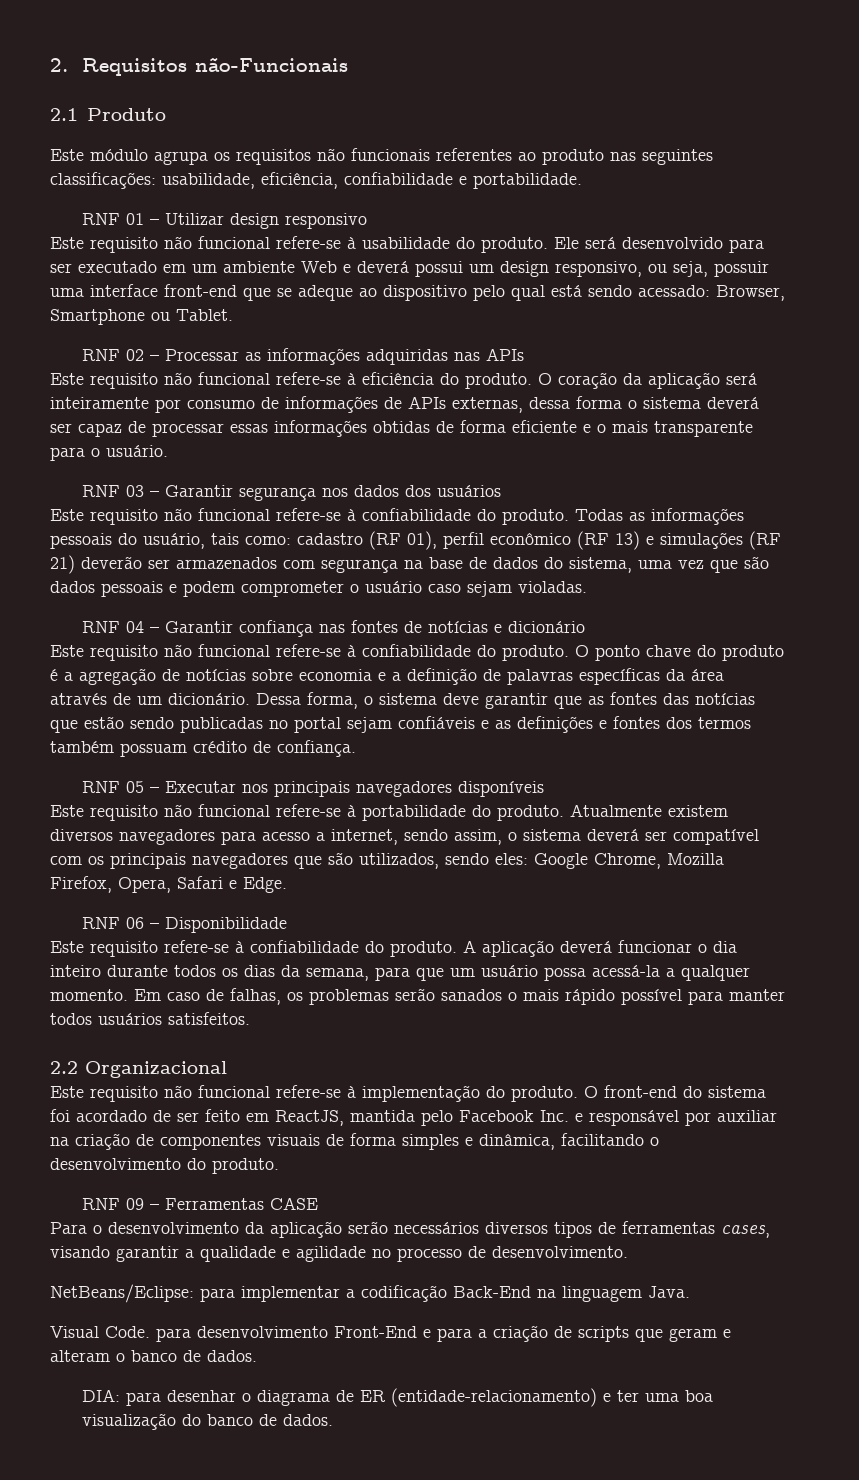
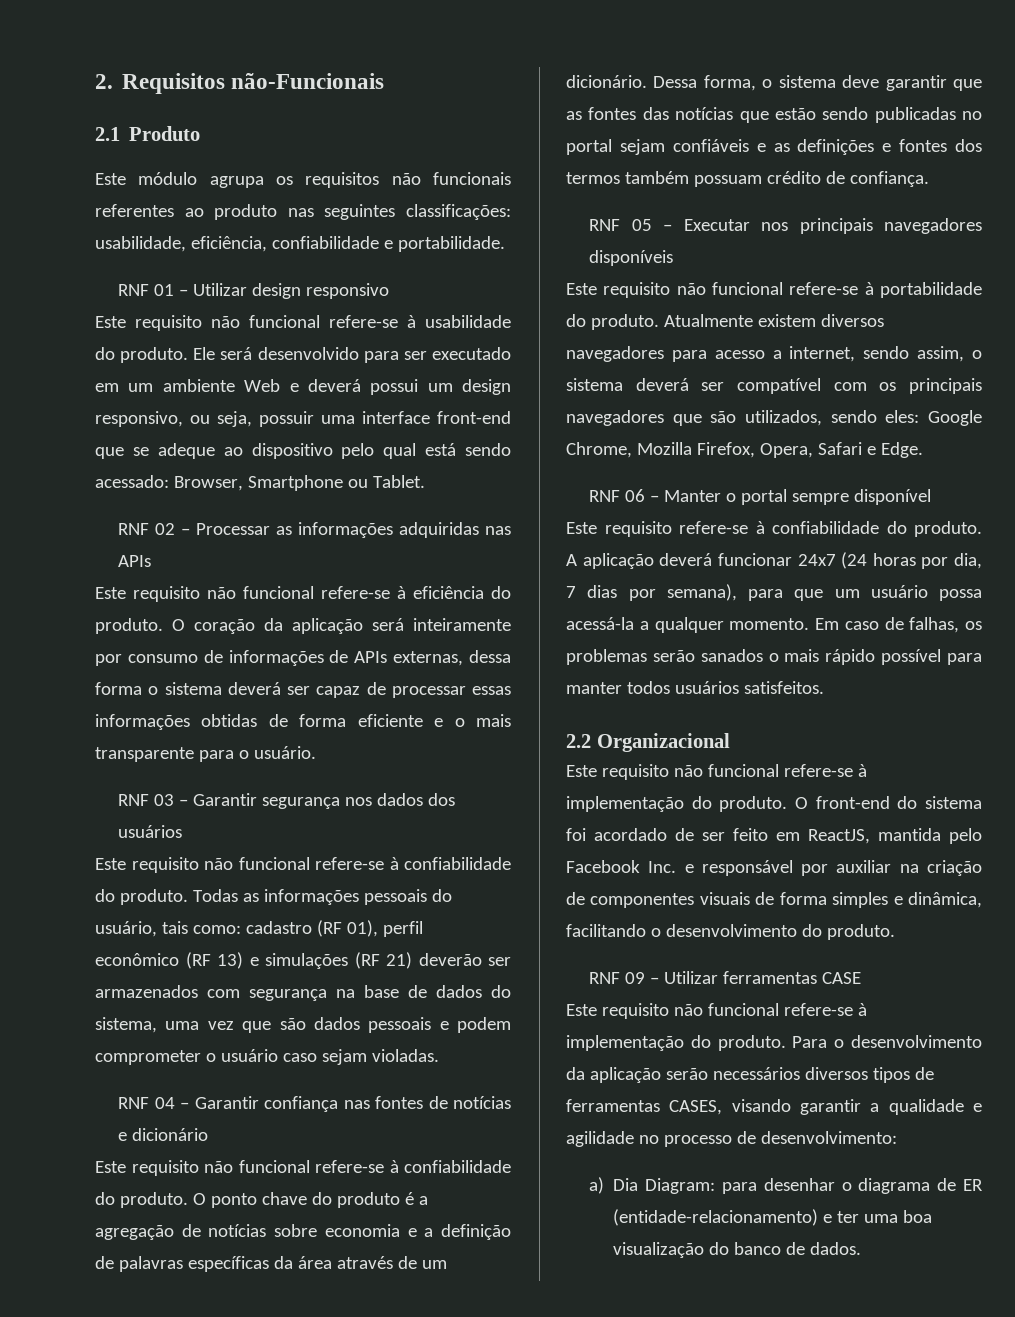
- RNF 06 – Disponibilidade
+ RNF 06 – Manter o portal sempre disponível
- A aplicação deverá funcionar o dia inteiro durante todos os dias da semana, para que um usuário possa acessá-la a qualquer momento.
+ A aplicação deverá funcionar 24x7 (24 horas por dia, 7 dias por semana), para que um usuário possa acessá-la a qualquer momento.
- RNF 09 – Ferramentas CASE
- Para o desenvolvimento da aplicação serão necessários diversos tipos de ferramentas cases, visando garantir a qualidade e agilidade no processo de desenvolvimento.
- NetBeans/Eclipse: para implementar a codificação Back-End na linguagem Java.
- Visual Code. para desenvolvimento Front-End e para a criação de scripts que geram e alteram o banco de dados.
- DIA: para desenhar o diagrama de ER (entidade-relacionamento) e ter uma boa visualização do banco de dados.
+ RNF 09 – Utilizar ferramentas CASE
+ Este requisito não funcional refere-se à implementação do produto. Para o desenvolvimento da aplicação serão necessários diversos tipos de ferramentas CASES, visando garantir a qualidade e agilidade no processo de desenvolvimento:
+ a) Dia Diagram: para desenhar o diagrama de ER (entidade-relacionamento) e ter uma boa visualização do banco de dados.

